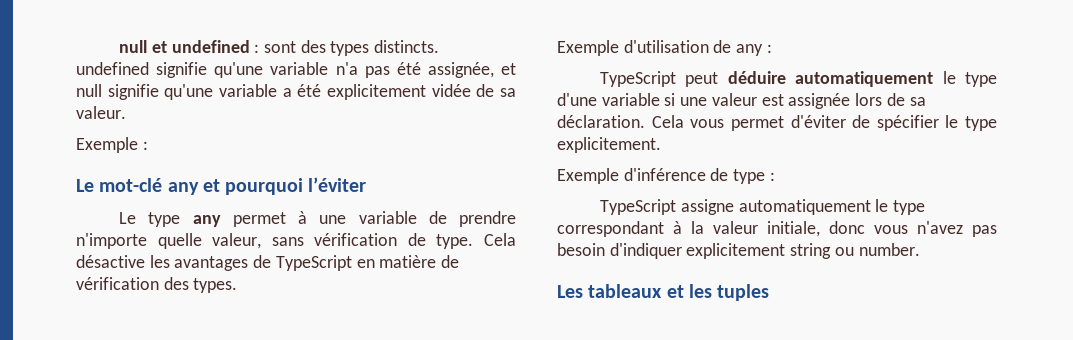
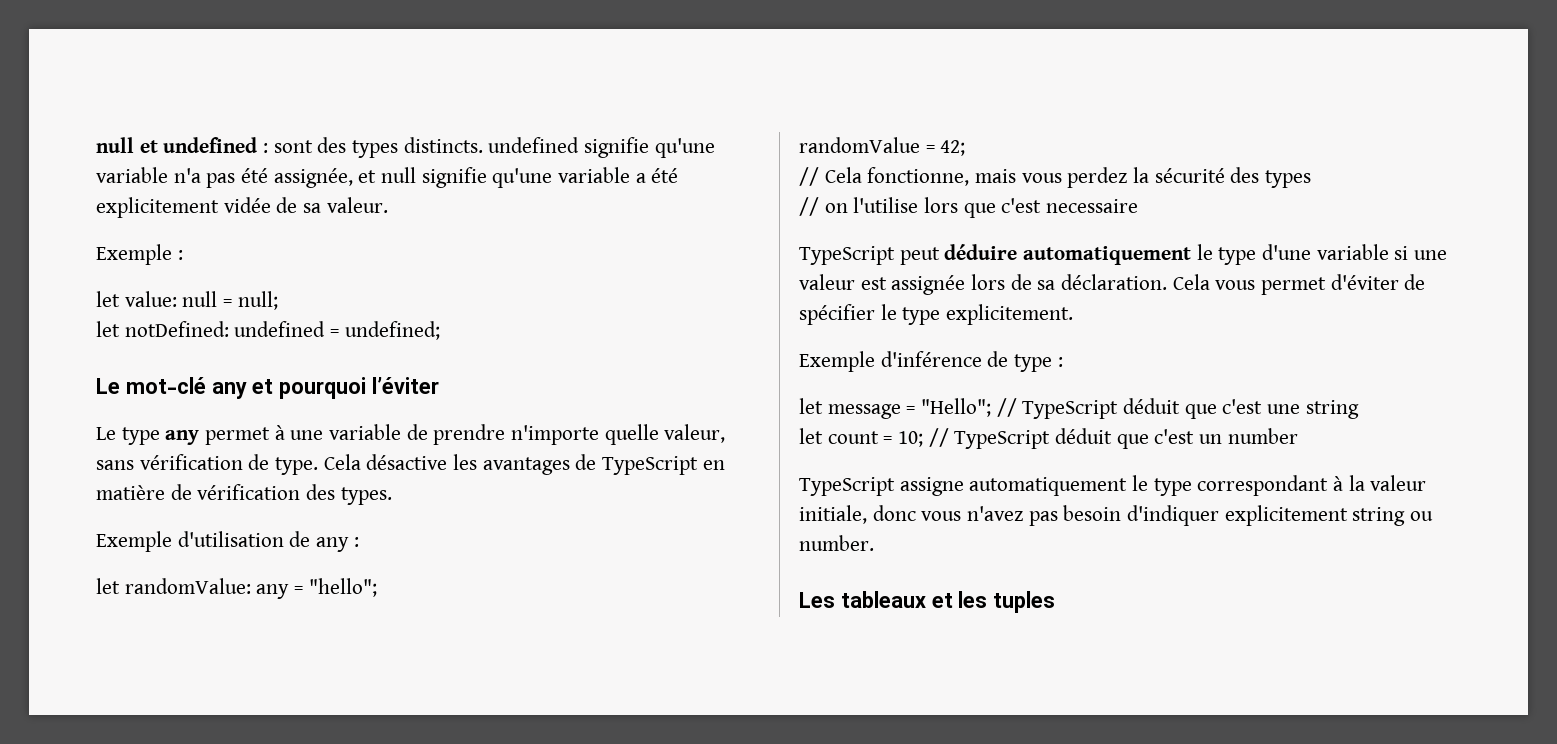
+ let value: null = null;
+ let notDefined: undefined = undefined;
+ let randomValue: any = "hello";
+ randomValue = 42;
+ // Cela fonctionne, mais vous perdez la sécurité des types
+ // on l'utilise lors que c'est necessaire
+ let message = "Hello"; // TypeScript déduit que c'est une string
+ let count = 10; // TypeScript déduit que c'est un number

